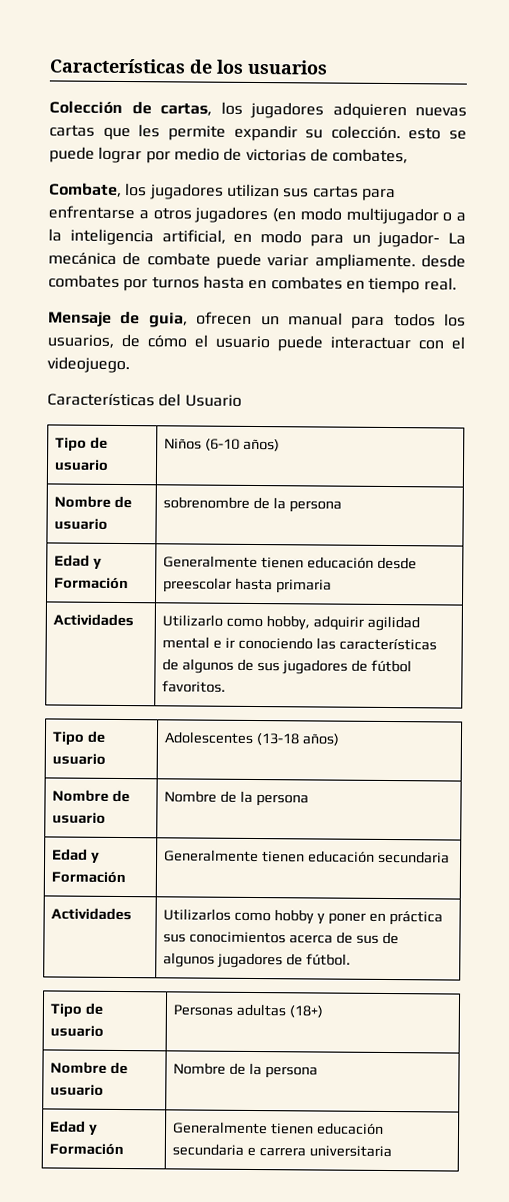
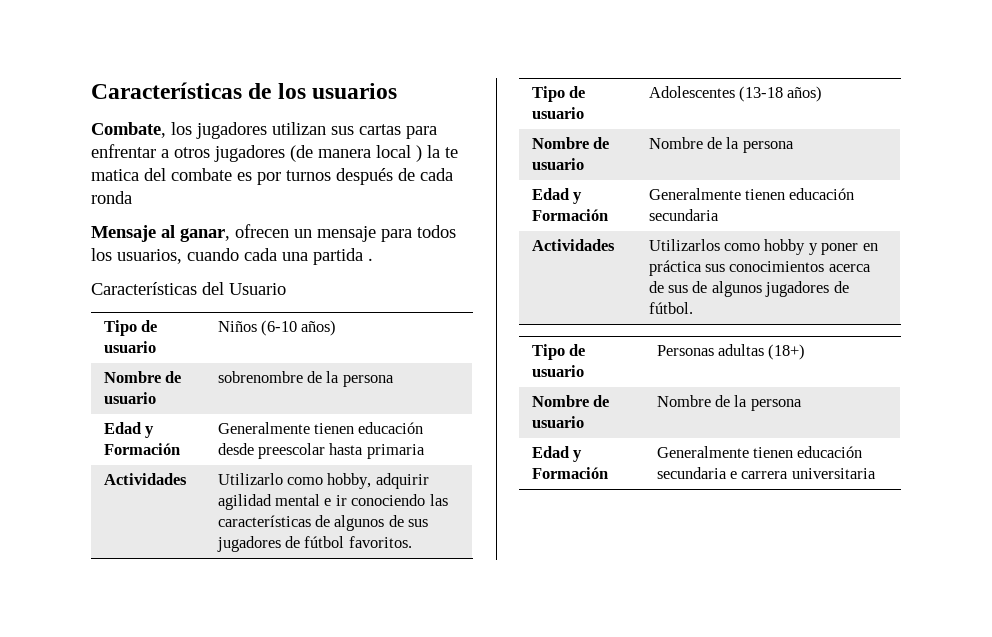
- Colección de cartas, los jugadores adquieren nuevas cartas que les permite expandir su colección. esto se puede lograr por medio de victorias de combates,
- Combate, los jugadores utilizan sus cartas para enfrentarse a otros jugadores (en modo multijugador o a la inteligencia artificial, en modo para un jugador- La mecánica de combate puede variar ampliamente. desde combates por turnos hasta en combates en tiempo real.
+ Combate, los jugadores utilizan sus cartas para enfrentar a otros jugadores (de manera local ) la te matica del combate es por turnos después de cada ronda
- Mensaje de guia, ofrecen un manual para todos los usuarios, de cómo el usuario puede interactuar con el videojuego.
+ Mensaje al ganar, ofrecen un mensaje para todos los usuarios, cuando cada una partida .

